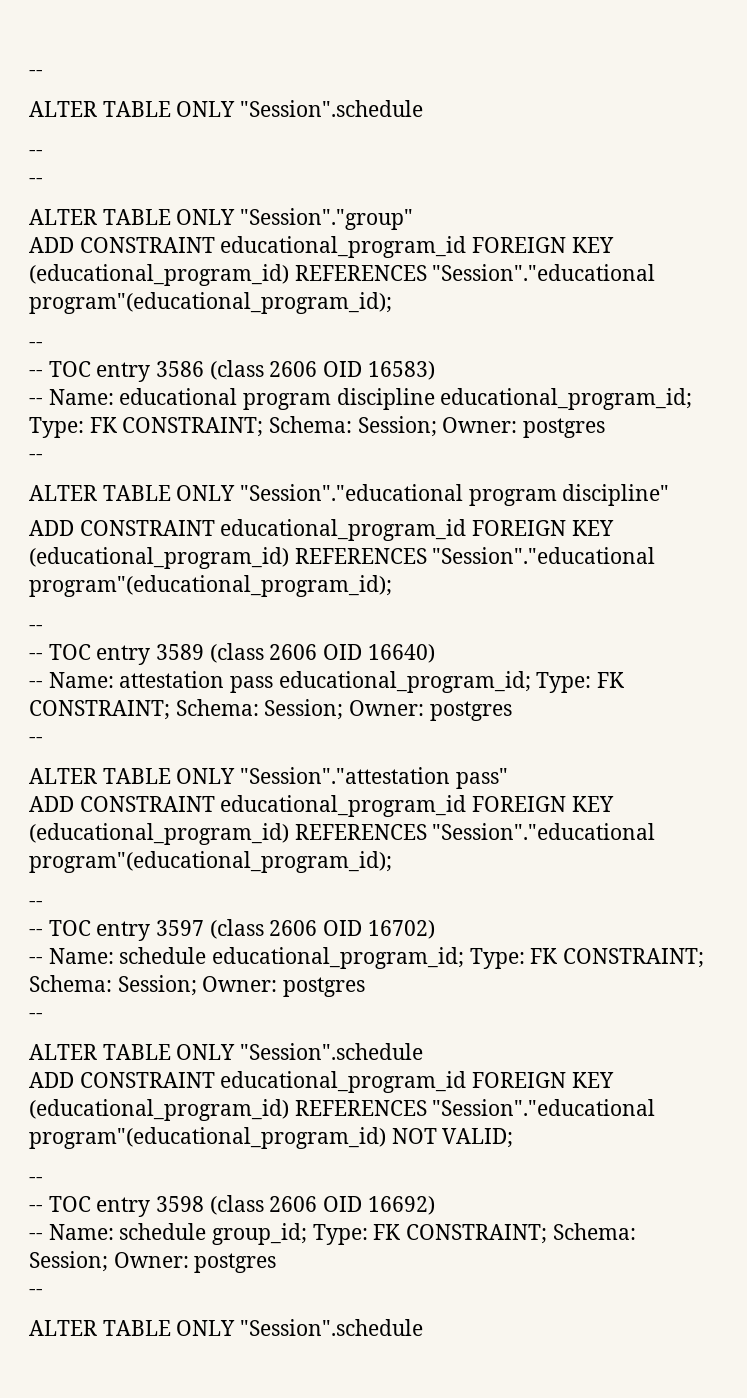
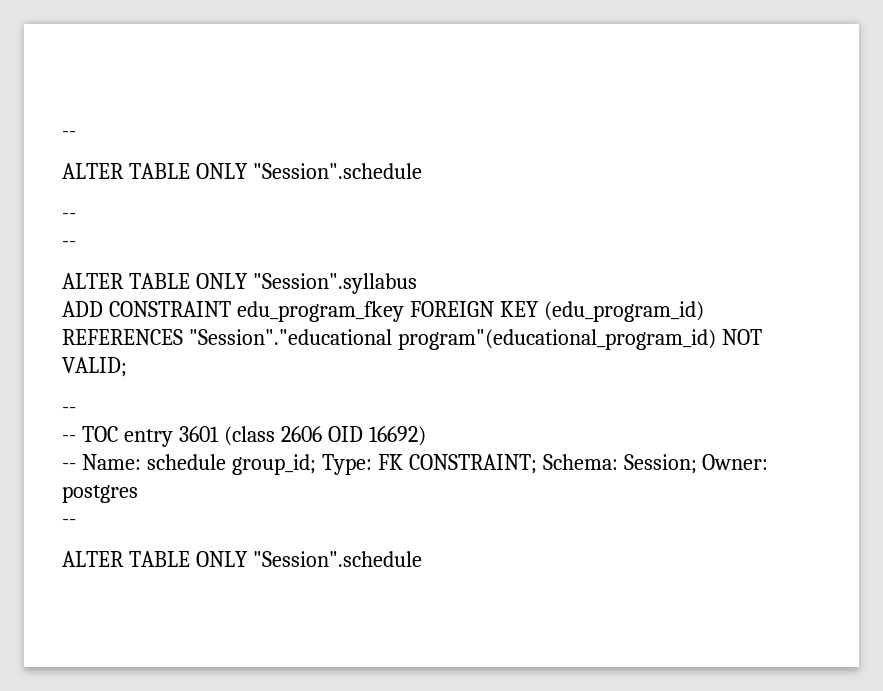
- ALTER TABLE ONLY "Session"."group"
- ADD CONSTRAINT educational_program_id FOREIGN KEY (educational_program_id) REFERENCES "Session"."educational program"(educational_program_id);
- --
- -- TOC entry 3586 (class 2606 OID 16583)
- -- Name: educational program discipline educational_program_id; Type: FK CONSTRAINT; Schema: Session; Owner: postgres
- --
- ALTER TABLE ONLY "Session"."educational program discipline"
- ADD CONSTRAINT educational_program_id FOREIGN KEY (educational_program_id) REFERENCES "Session"."educational program"(educational_program_id);
- --
- -- TOC entry 3589 (class 2606 OID 16640)
- -- Name: attestation pass educational_program_id; Type: FK CONSTRAINT; Schema: Session; Owner: postgres
- --
- ALTER TABLE ONLY "Session"."attestation pass"
- ADD CONSTRAINT educational_program_id FOREIGN KEY (educational_program_id) REFERENCES "Session"."educational program"(educational_program_id);
- --
- -- TOC entry 3597 (class 2606 OID 16702)
- -- Name: schedule educational_program_id; Type: FK CONSTRAINT; Schema: Session; Owner: postgres
- --
- ALTER TABLE ONLY "Session".schedule
- ADD CONSTRAINT educational_program_id FOREIGN KEY (educational_program_id) REFERENCES "Session"."educational program"(educational_program_id) NOT VALID;
+ ALTER TABLE ONLY "Session".syllabus
+ ADD CONSTRAINT edu_program_fkey FOREIGN KEY (edu_program_id) REFERENCES "Session"."educational program"(educational_program_id) NOT VALID;
- -- TOC entry 3598 (class 2606 OID 16692)
+ -- TOC entry 3601 (class 2606 OID 16692)

